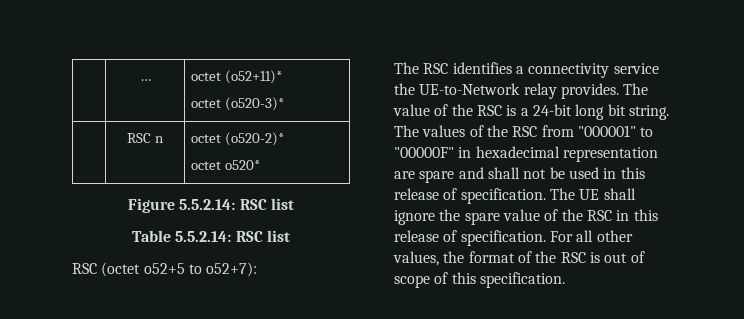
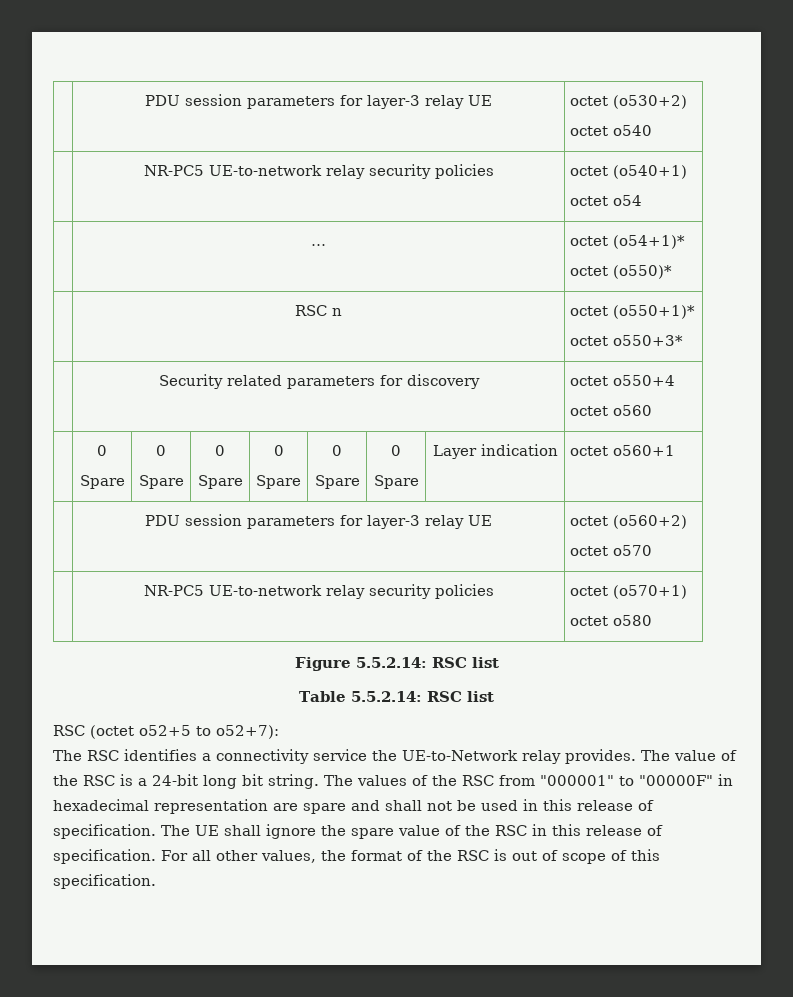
+ | PDU session parameters for layer-3 relay UE | octet (o530+2)
+ octet o540
+ | NR-PC5 UE-to-network relay security policies | octet (o540+1)
+ octet o54
- | … | octet (o52+11)*
- octet (o520-3)*
+ | … | octet (o54+1)*
+ octet (o550)*
- | RSC n | octet (o520-2)*
- octet o520*
+ | RSC n | octet (o550+1)*
+ octet o550+3*
+ | Security related parameters for discovery | octet o550+4
+ octet o560
+ | 0
+ Spare | 0
+ Spare | 0
+ Spare | 0
+ Spare | 0
+ Spare | 0
+ Spare | Layer indication | octet o560+1
+ | PDU session parameters for layer-3 relay UE | octet (o560+2)
+ octet o570
+ | NR-PC5 UE-to-network relay security policies | octet (o570+1)
+ octet o580

